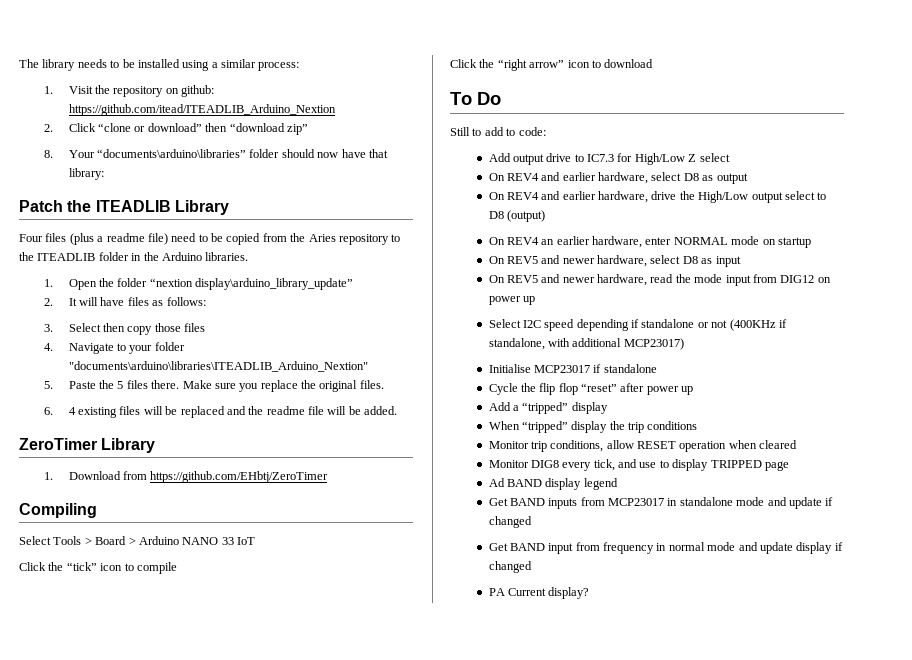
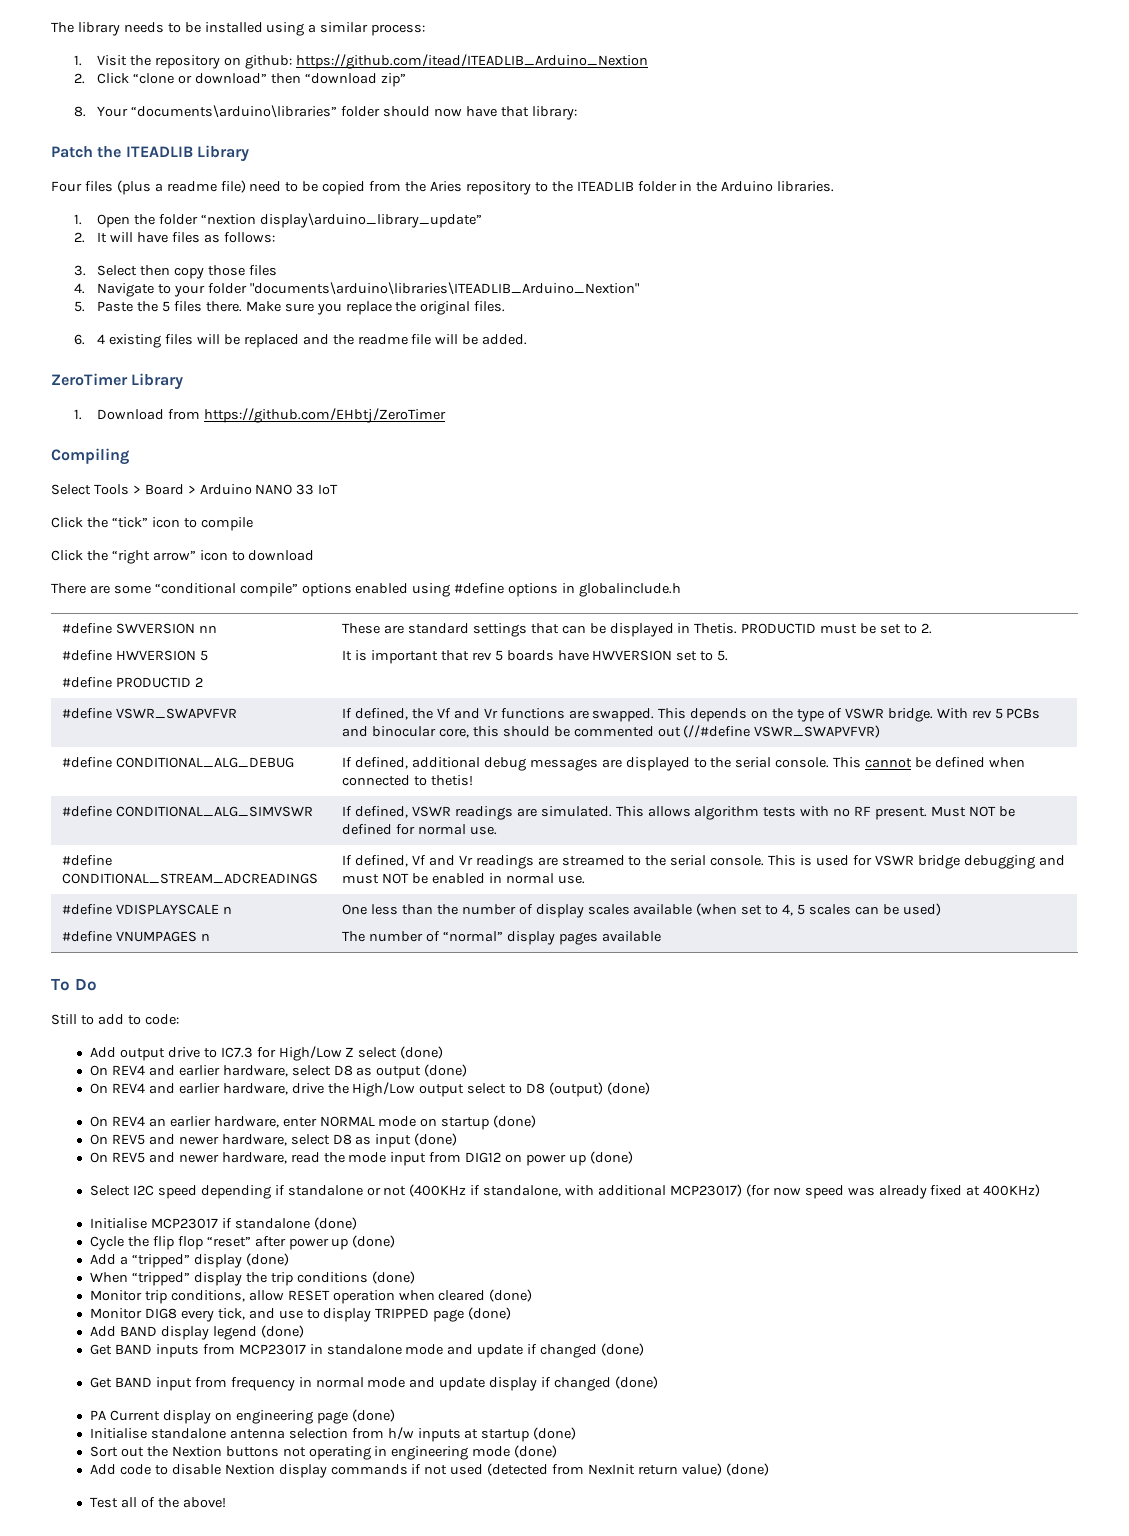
+ There are some “conditional compile” options enabled using #define options in globalinclude.h
+ #define SWVERSION nn
+ #define HWVERSION 5
+ #define PRODUCTID 2 | These are standard settings that can be displayed in Thetis. PRODUCTID must be set to 2.
+ It is important that rev 5 boards have HWVERSION set to 5.
+ #define VSWR_SWAPVFVR | If defined, the Vf and Vr functions are swapped. This depends on the type of VSWR bridge. With rev 5 PCBs and binocular core, this should be commented out (//#define VSWR_SWAPVFVR)
+ #define CONDITIONAL_ALG_DEBUG | If defined, additional debug messages are displayed to the serial console. This cannot be defined when connected to thetis!
+ #define CONDITIONAL_ALG_SIMVSWR | If defined, VSWR readings are simulated. This allows algorithm tests with no RF present. Must NOT be defined for normal use.
+ #define CONDITIONAL_STREAM_ADCREADINGS | If defined, Vf and Vr readings are streamed to the serial console. This is used for VSWR bridge debugging and must NOT be enabled in normal use.
+ #define VDISPLAYSCALE n
+ #define VNUMPAGES n | One less than the number of display scales available (when set to 4, 5 scales can be used)
+ The number of “normal” display pages available
- Add output drive to IC7.3 for High/Low Z select
+ Add output drive to IC7.3 for High/Low Z select (done)
- On REV4 and earlier hardware, select D8 as output
+ On REV4 and earlier hardware, select D8 as output (done)
- On REV4 and earlier hardware, drive the High/Low output select to D8 (output)
+ On REV4 and earlier hardware, drive the High/Low output select to D8 (output) (done)
- On REV4 an earlier hardware, enter NORMAL mode on startup
+ On REV4 an earlier hardware, enter NORMAL mode on startup (done)
- On REV5 and newer hardware, select D8 as input
+ On REV5 and newer hardware, select D8 as input (done)
- On REV5 and newer hardware, read the mode input from DIG12 on power up
+ On REV5 and newer hardware, read the mode input from DIG12 on power up (done)
- Select I2C speed depending if standalone or not (400KHz if standalone, with additional MCP23017)
+ Select I2C speed depending if standalone or not (400KHz if standalone, with additional MCP23017) (for now speed was already fixed at 400KHz)
- Initialise MCP23017 if standalone
+ Initialise MCP23017 if standalone (done)
- Cycle the flip flop “reset” after power up
+ Cycle the flip flop “reset” after power up (done)
- Add a “tripped” display
+ Add a “tripped” display (done)
- When “tripped” display the trip conditions
+ When “tripped” display the trip conditions (done)
- Monitor trip conditions, allow RESET operation when cleared
+ Monitor trip conditions, allow RESET operation when cleared (done)
- Monitor DIG8 every tick, and use to display TRIPPED page
- Ad BAND display legend
+ Monitor DIG8 every tick, and use to display TRIPPED page (done)
+ Add BAND display legend (done)
- Get BAND inputs from MCP23017 in standalone mode and update if changed
+ Get BAND inputs from MCP23017 in standalone mode and update if changed (done)
- Get BAND input from frequency in normal mode and update display if changed
+ Get BAND input from frequency in normal mode and update display if changed (done)
- PA Current display?
+ PA Current display on engineering page (done)
+ Initialise standalone antenna selection from h/w inputs at startup (done)
+ Sort out the Nextion buttons not operating in engineering mode (done)
+ Add code to disable Nextion display commands if not used (detected from NexInit return value) (done)
+ Test all of the above!

